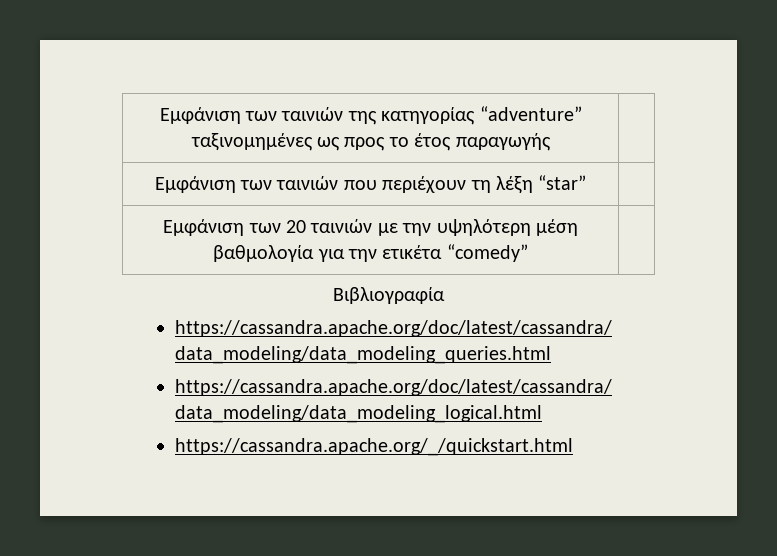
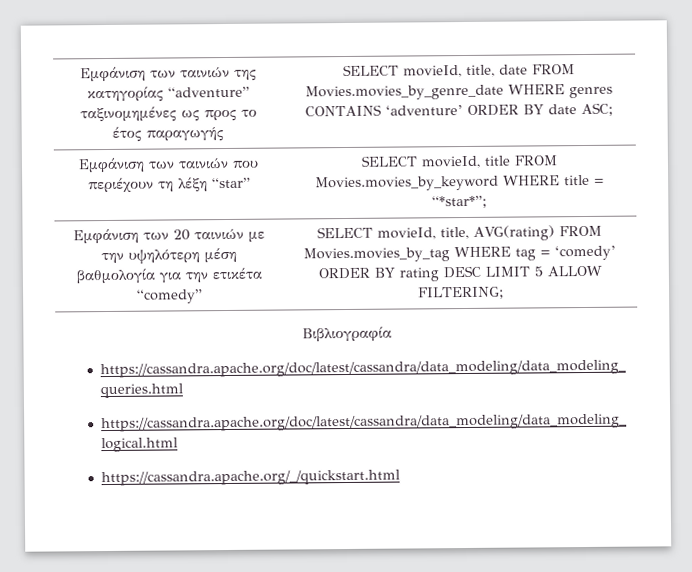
- Εμφάνιση των ταινιών της κατηγορίας “adventure” ταξινομημένες ως προς το έτος παραγωγής |
+ Εμφάνιση των ταινιών της κατηγορίας “adventure” ταξινομημένες ως προς το έτος παραγωγής | SELECT movieId, title, date FROM Movies.movies_by_genre_date WHERE genres CONTAINS ‘adventure’ ORDER BY date ASC;
- Εμφάνιση των ταινιών που περιέχουν τη λέξη “star” |
+ Εμφάνιση των ταινιών που περιέχουν τη λέξη “star” | SELECT movieId, title FROM Movies.movies_by_keyword WHERE title = “*star*”;
- Εμφάνιση των 20 ταινιών με την υψηλότερη μέση βαθμολογία για την ετικέτα “comedy” |
+ Εμφάνιση των 20 ταινιών με την υψηλότερη μέση βαθμολογία για την ετικέτα “comedy” | SELECT movieId, title, AVG(rating) FROM Movies.movies_by_tag WHERE tag = ‘comedy’ ORDER BY rating DESC LIMIT 5 ALLOW FILTERING;

